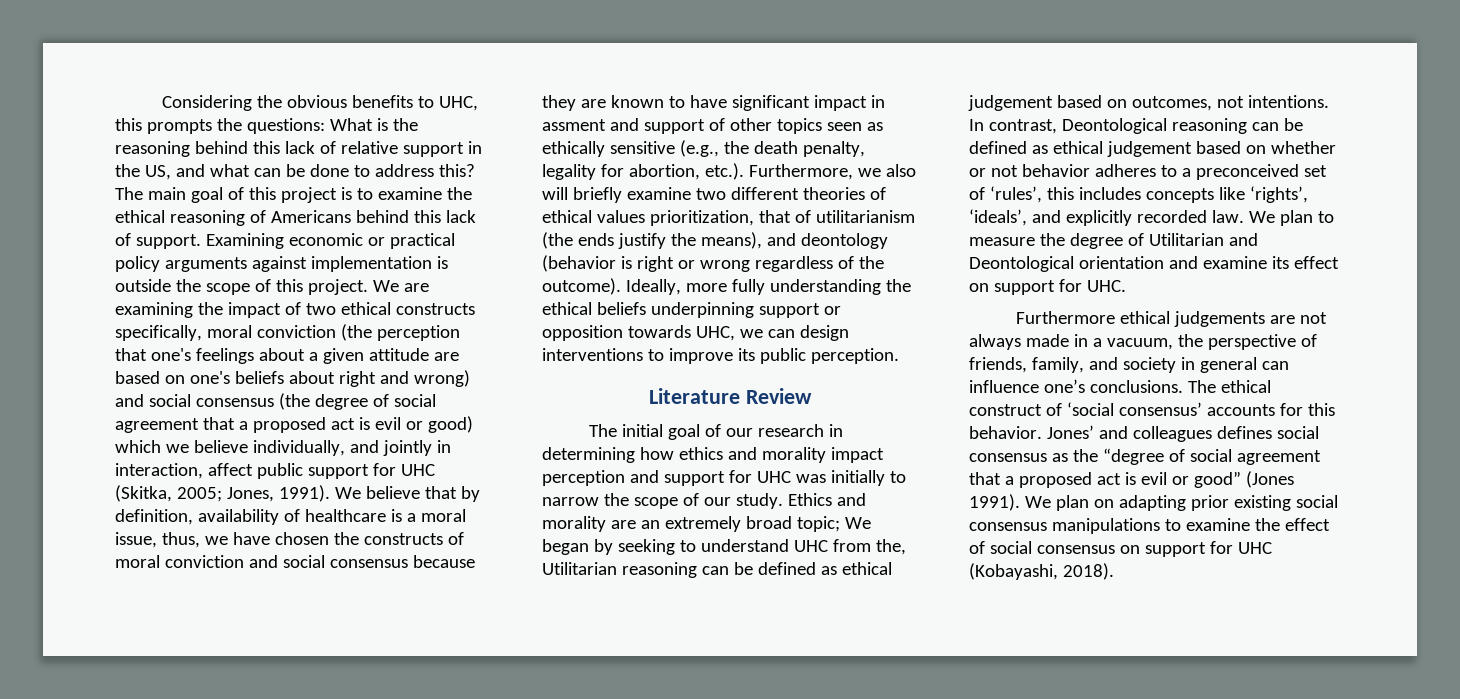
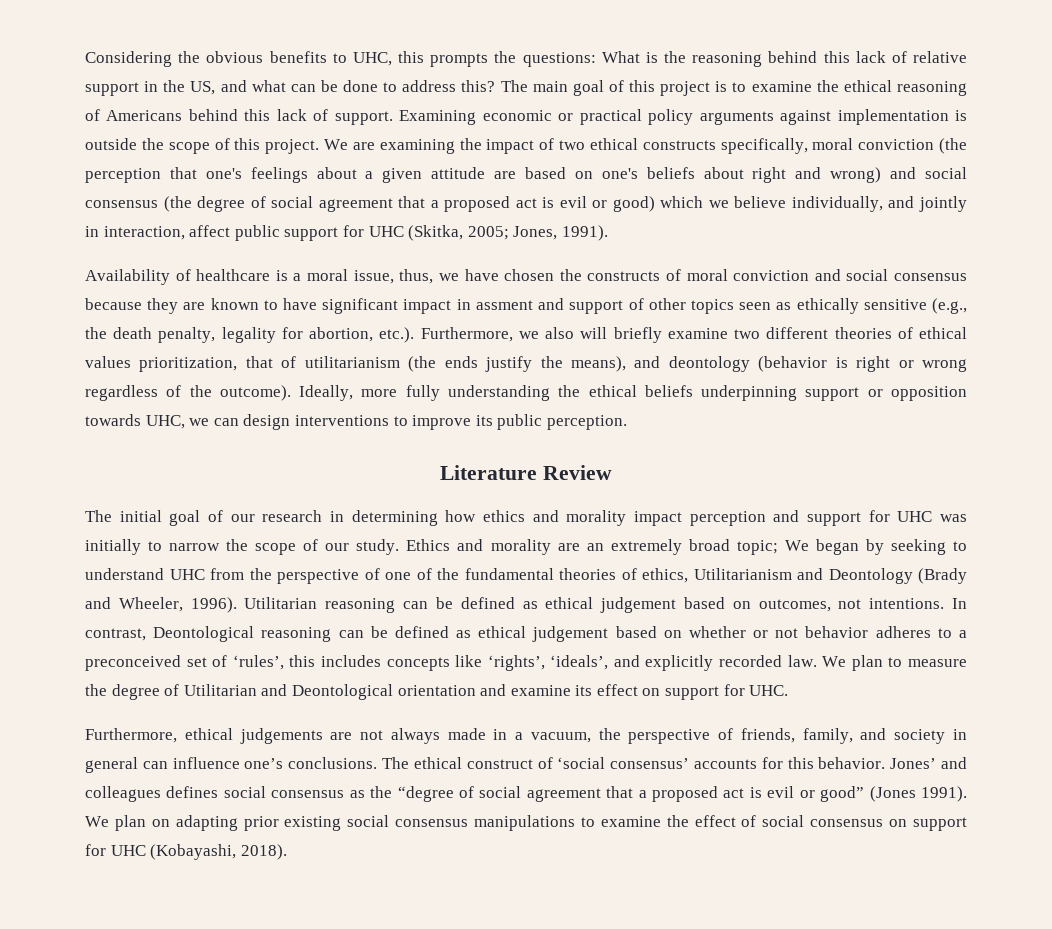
- Jones, 1991). We believe that by definition, availability of healthcare is a moral issue, thus, we have chosen the constructs of moral conviction and social consensus because they are known to have significant impact in assment and support of other topics seen as ethically sensitive (e.g., the death penalty, legality for abortion, etc.). Furthermore, we also will briefly examine two different theories of ethical values prioritization, that of utilitarianism (the ends justify the means), and deontology (behavior is right or wrong regardless of the outcome).
+ Jones, 1991).
+ Availability of healthcare is a moral issue, thus, we have chosen the constructs of moral conviction and social consensus because they are known to have significant impact in assment and support of other topics seen as ethically sensitive (e.g., the death penalty, legality for abortion, etc.). Furthermore, we also will briefly examine two different theories of ethical values prioritization, that of utilitarianism (the ends justify the means), and deontology (behavior is right or wrong regardless of the outcome).
- Ethics and morality are an extremely broad topic; We began by seeking to understand UHC from the, Utilitarian reasoning can be defined as ethical judgement based on outcomes, not intentions.
+ Ethics and morality are an extremely broad topic; We began by seeking to understand UHC from the perspective of one of the fundamental theories of ethics, Utilitarianism and Deontology (Brady and Wheeler, 1996). Utilitarian reasoning can be defined as ethical judgement based on outcomes, not intentions.
- Furthermore ethical judgements are not always made in a vacuum, the perspective of friends, family, and society in general can influence one’s conclusions.
+ Furthermore, ethical judgements are not always made in a vacuum, the perspective of friends, family, and society in general can influence one’s conclusions.

